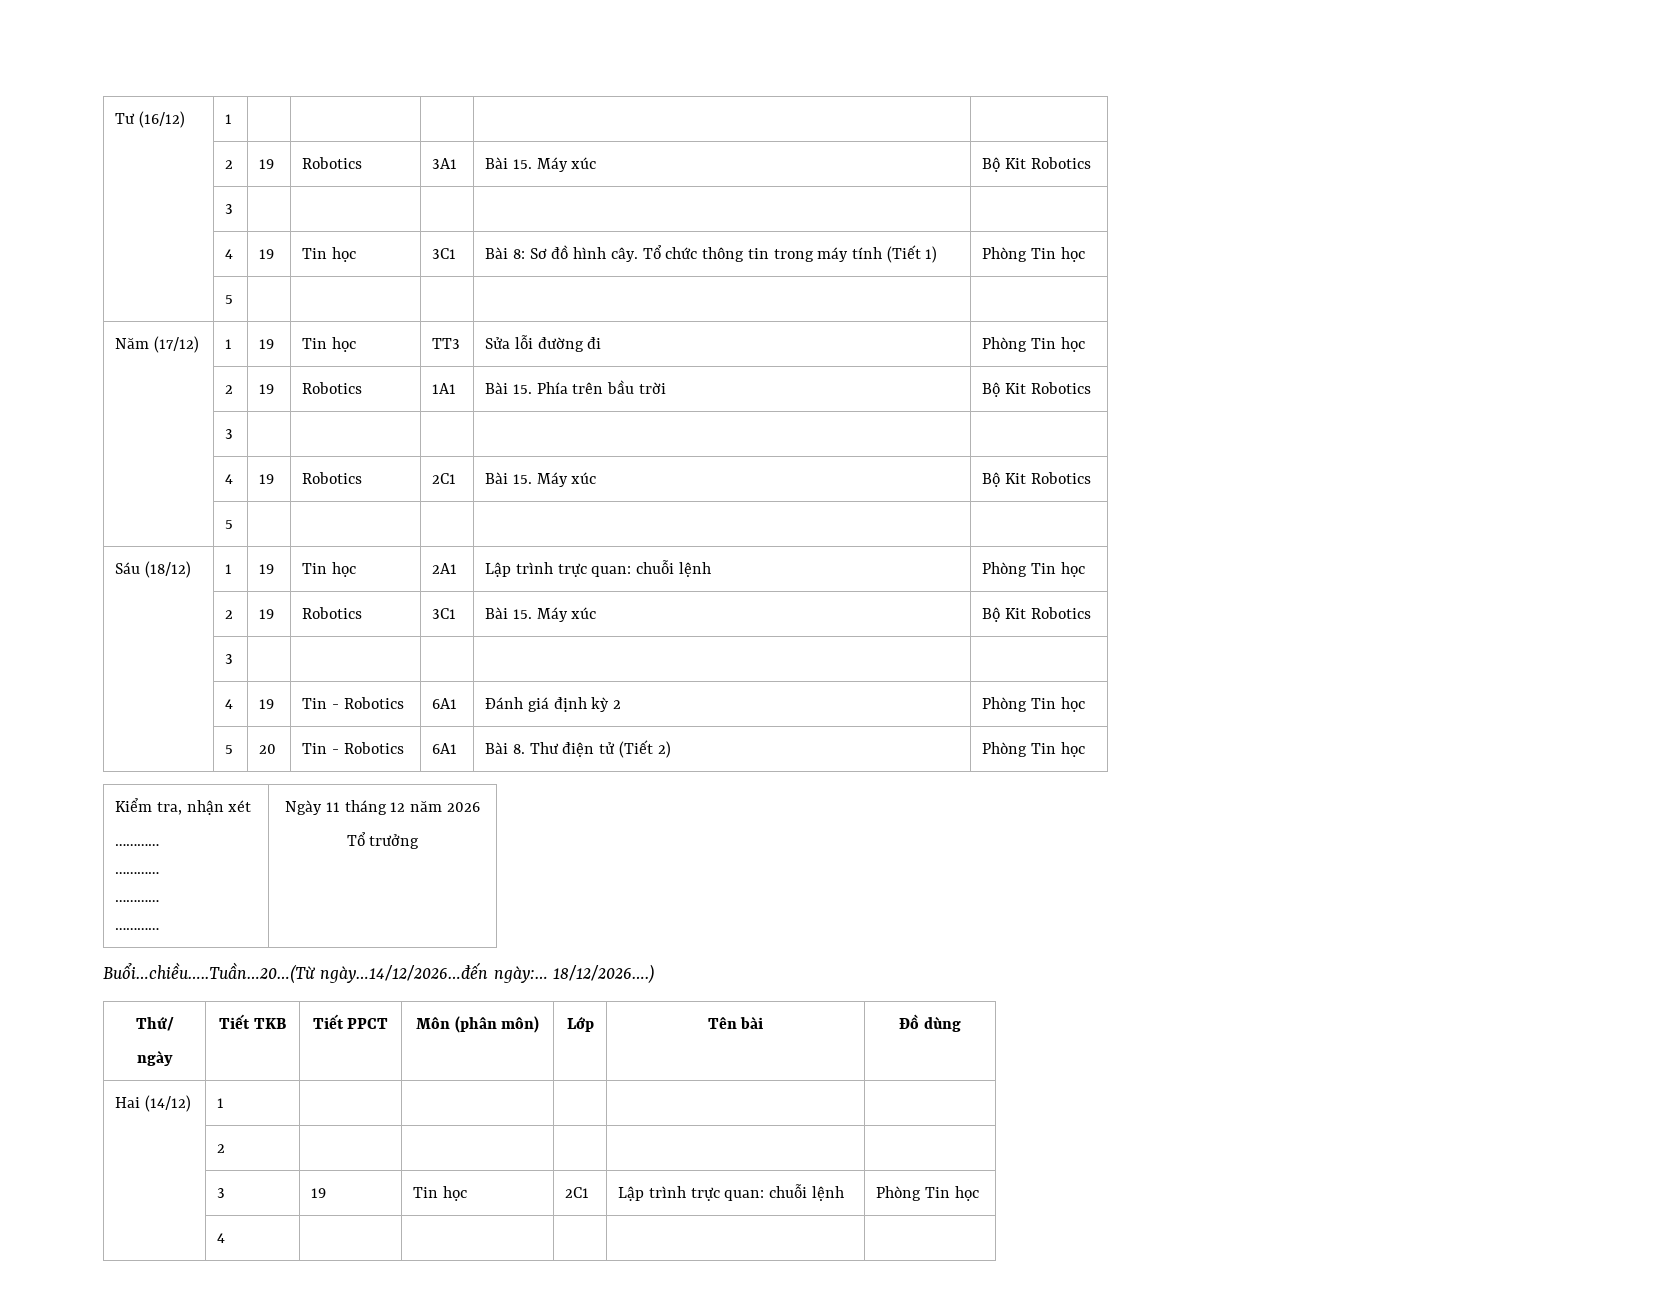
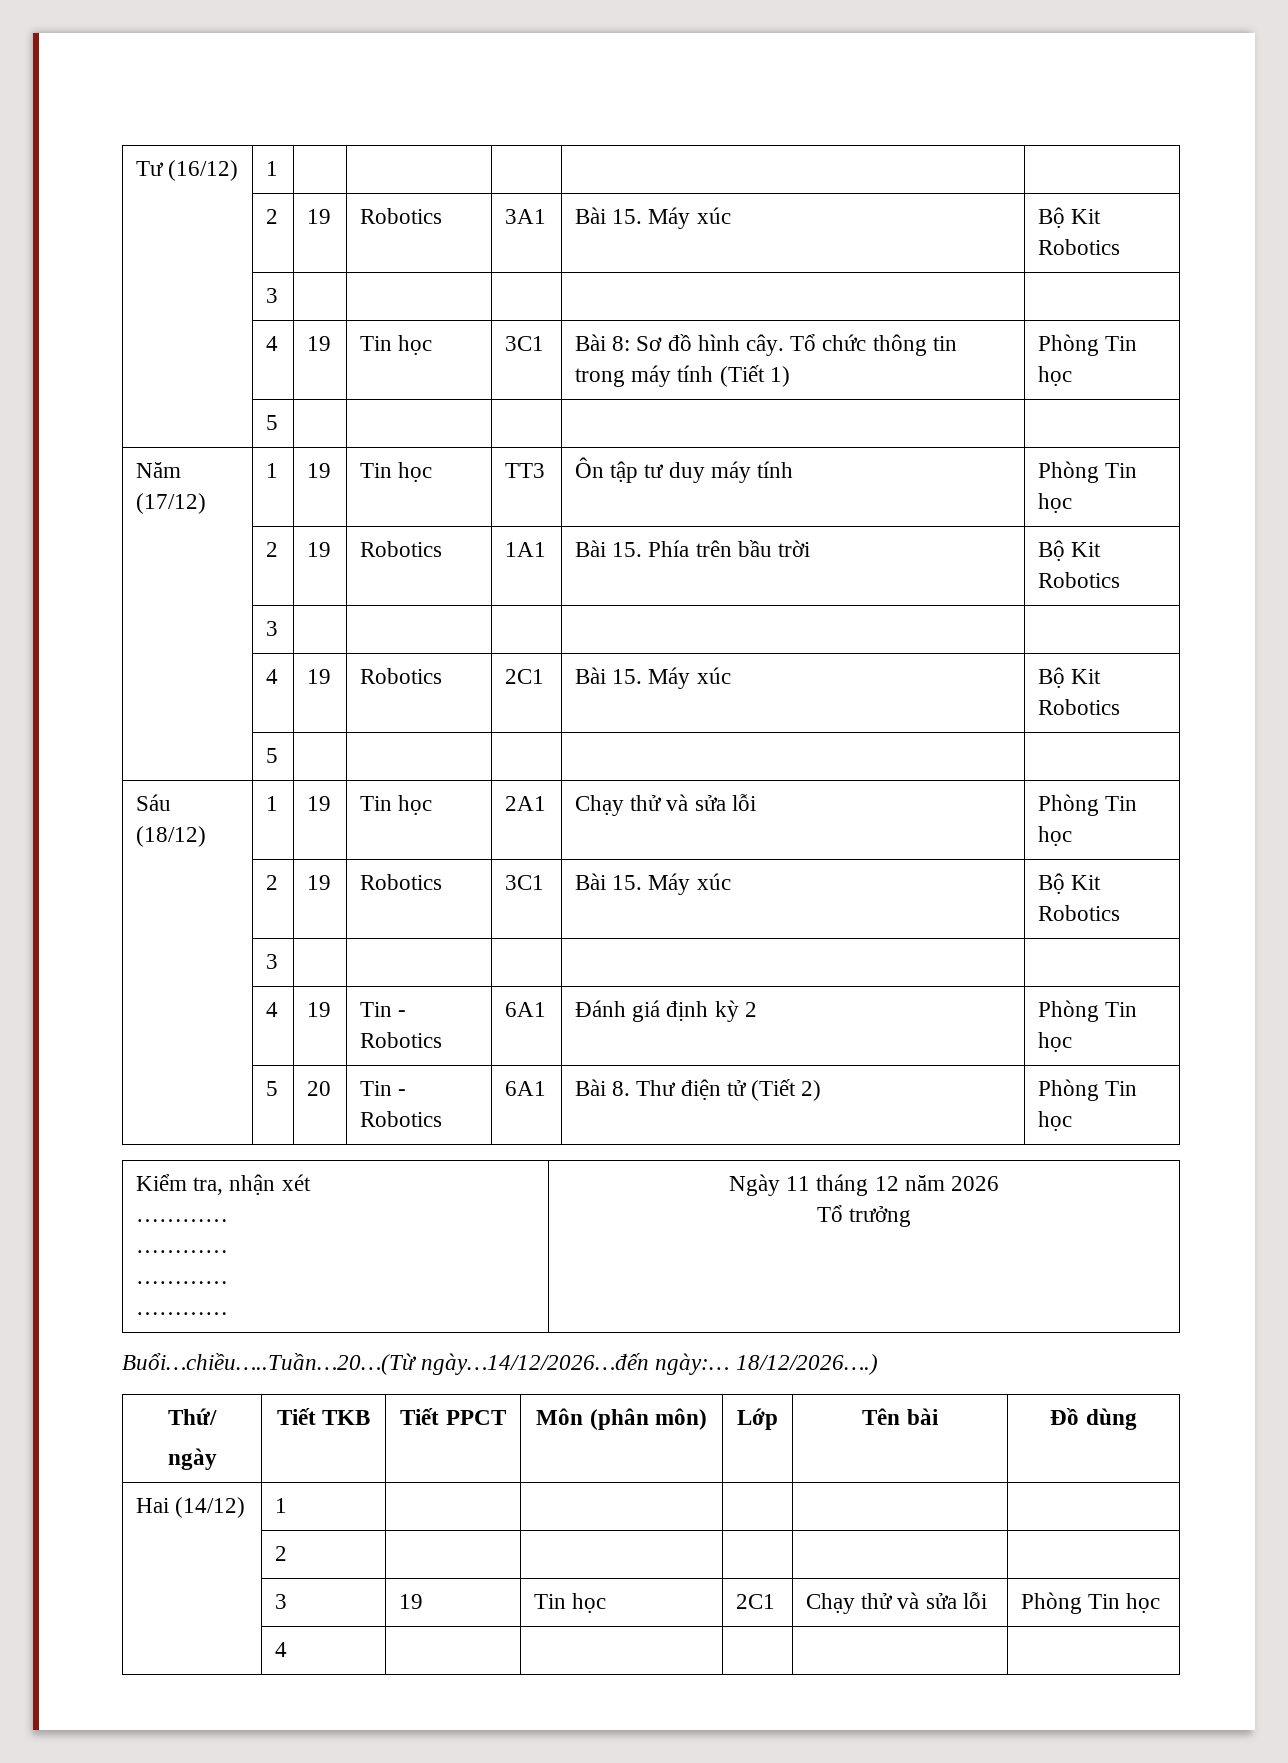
- Năm (17/12) | 1 | 19 | Tin học | TT3 | Sửa lỗi đường đi | Phòng Tin học
+ Năm (17/12) | 1 | 19 | Tin học | TT3 | Ôn tập tư duy máy tính | Phòng Tin học
- Sáu (18/12) | 1 | 19 | Tin học | 2A1 | Lập trình trực quan: chuỗi lệnh | Phòng Tin học
+ Sáu (18/12) | 1 | 19 | Tin học | 2A1 | Chạy thử và sửa lỗi | Phòng Tin học
- | 3 | 19 | Tin học | 2C1 | Lập trình trực quan: chuỗi lệnh | Phòng Tin học
+ | 3 | 19 | Tin học | 2C1 | Chạy thử và sửa lỗi | Phòng Tin học

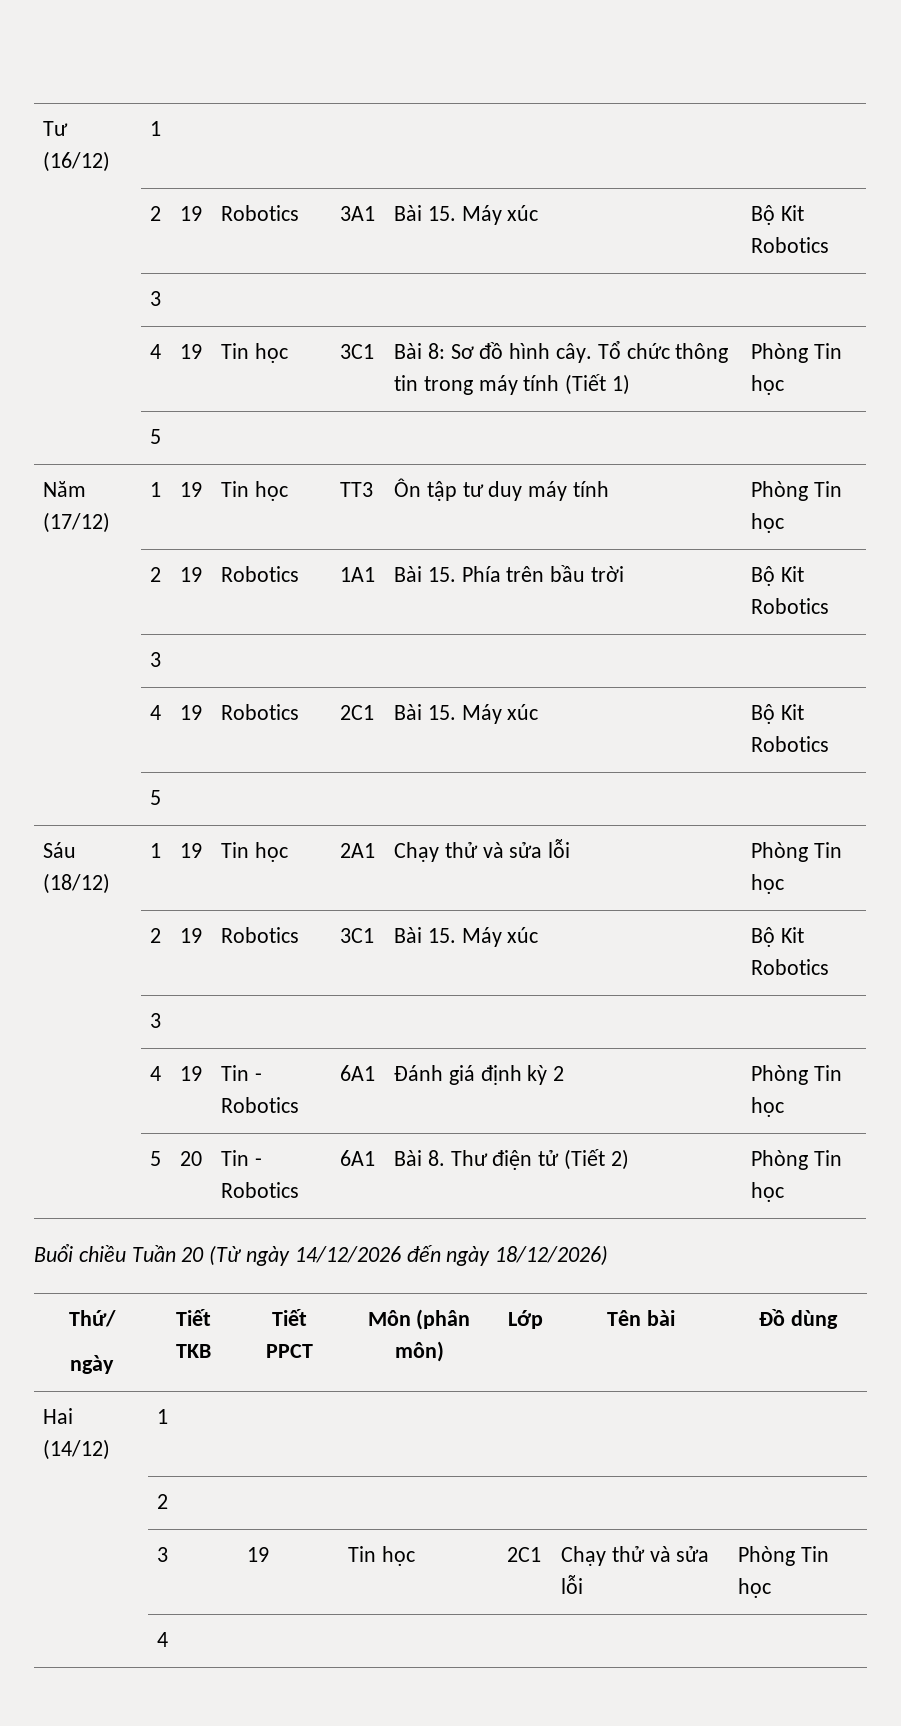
- Kiểm tra, nhận xét
- …………
- …………
- …………
- ………… | Ngày 11 tháng 12 năm 2026
- Tổ trưởng
- Buổi…chiều…..Tuần…20…(Từ ngày…14/12/2026…đến ngày:… 18/12/2026….)
+ Buổi chiều Tuần 20 (Từ ngày 14/12/2026 đến ngày 18/12/2026)

